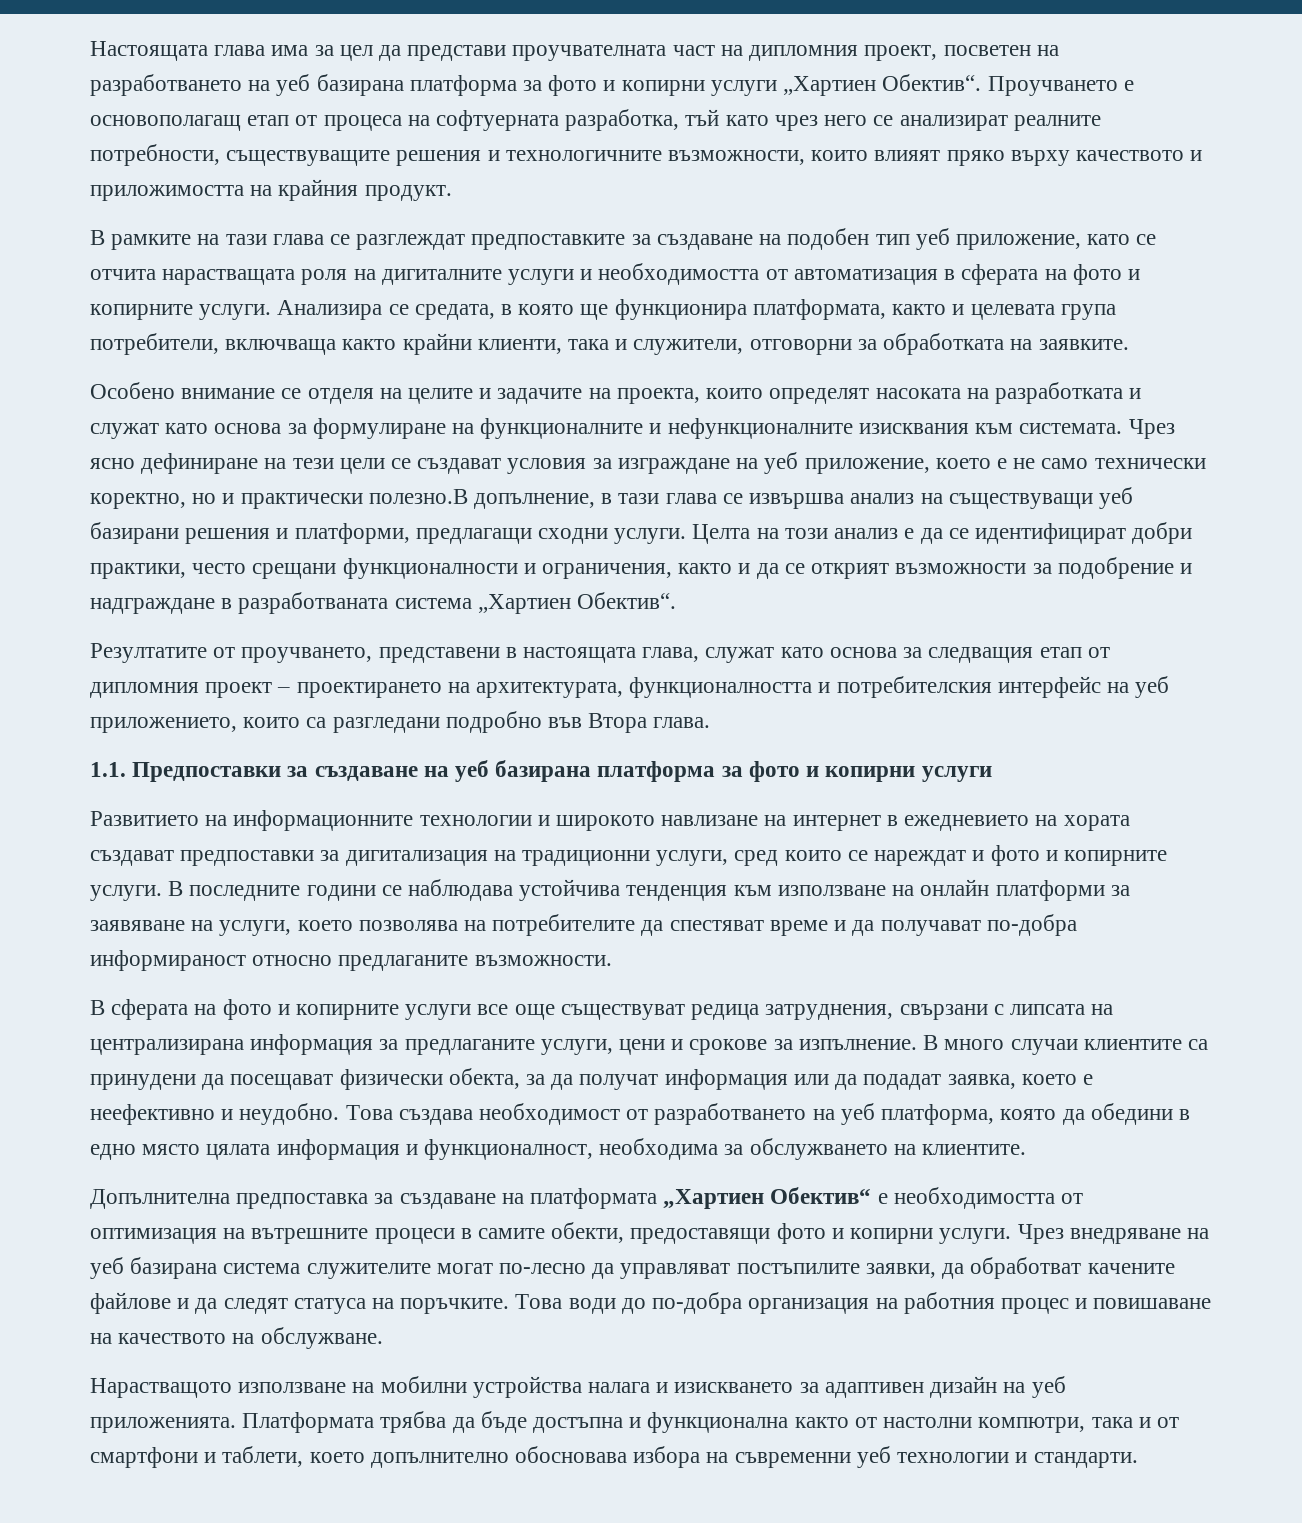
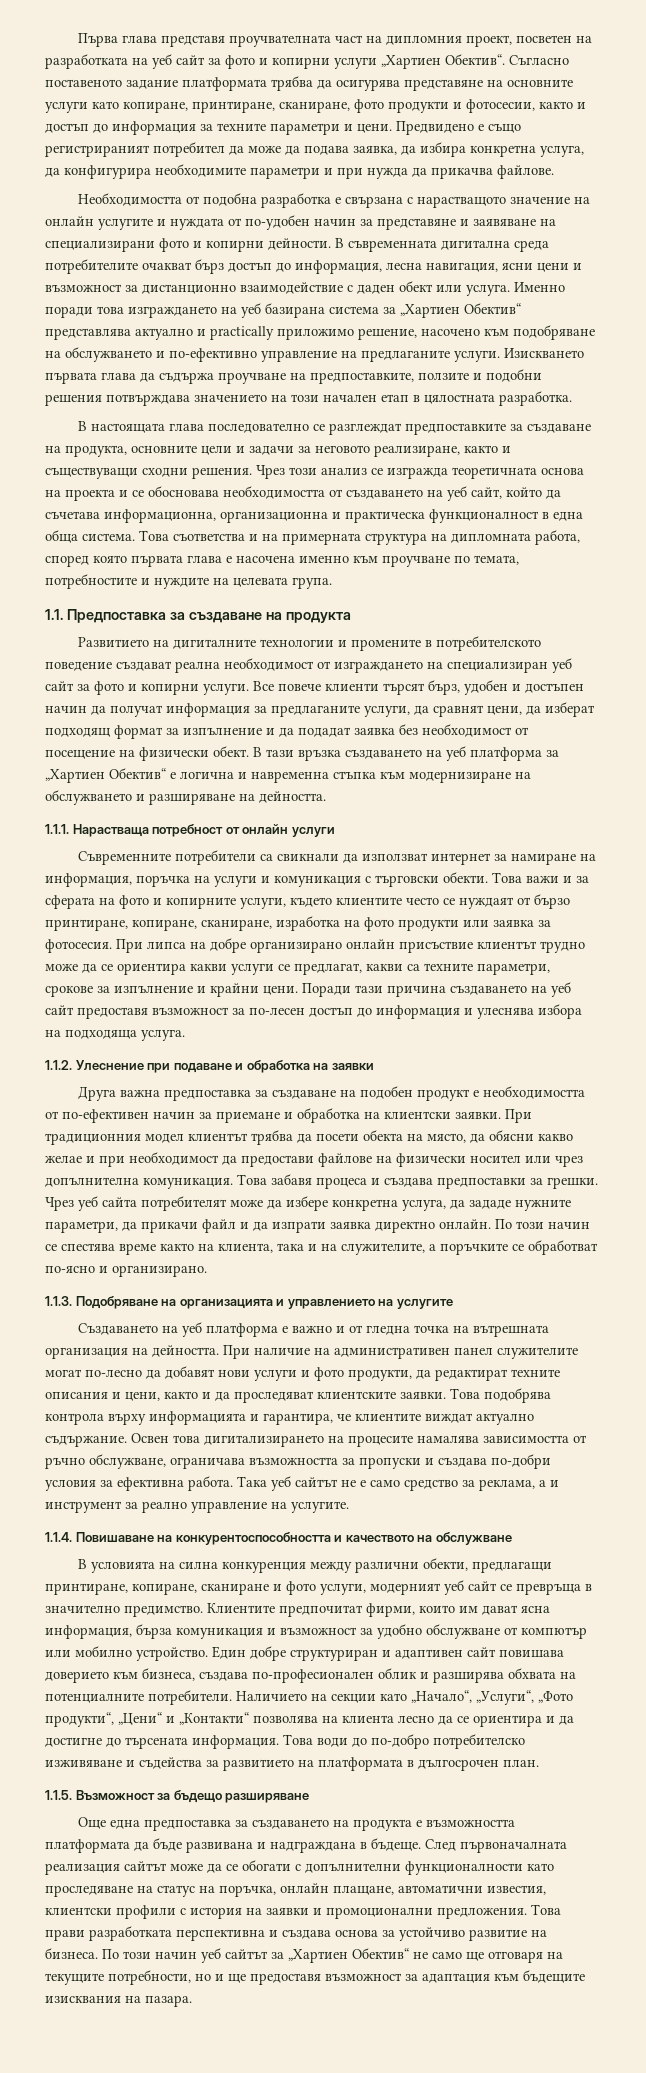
- Настоящата глава има за цел да представи проучвателната част на дипломния проект, посветен на разработването на уеб базирана платформа за фото и копирни услуги „Хартиен Обектив“.
+ Първа глава представя проучвателната част на дипломния проект, посветен на разработката на уеб сайт за фото и копирни услуги „Хартиен Обектив“.
- Проучването е основополагащ етап от процеса на софтуерната разработка, тъй като чрез него се анализират реалните потребности, съществуващите решения и технологичните възможности, които влияят пряко върху качеството и приложимостта на крайния продукт.
- В рамките на тази глава се разглеждат предпоставките за създаване на подобен тип уеб приложение, като се отчита нарастващата роля на дигиталните услуги и необходимостта от автоматизация в сферата на фото и копирните услуги. Анализира се средата, в която ще функционира платформата, както и целевата група потребители, включваща както крайни клиенти, така и служители, отговорни за обработката на заявките.
- Особено внимание се отделя на целите и задачите на проекта, които определят насоката на разработката и служат като основа за формулиране на функционалните и нефункционалните изисквания към системата. Чрез ясно дефиниране на тези цели се създават условия за изграждане на уеб приложение, което е не само технически коректно, но и практически полезно.В допълнение, в тази глава се извършва анализ на съществуващи уеб базирани решения и платформи, предлагащи сходни услуги. Целта на този анализ е да се идентифицират добри практики, често срещани функционалности и ограничения, както и да се открият възможности за подобрение и надграждане в разработваната система „Хартиен Обектив“.
- Резултатите от проучването, представени в настоящата глава, служат като основа за следващия етап от дипломния проект – проектирането на архитектурата, функционалността и потребителския интерфейс на уеб приложението, които са разгледани подробно във Втора глава.
- 1.1. Предпоставки за създаване на уеб базирана платформа за фото и копирни услуги
- Развитието на информационните технологии и широкото навлизане на интернет в ежедневието на хората създават предпоставки за дигитализация на традиционни услуги, сред които се нареждат и фото и копирните услуги. В последните години се наблюдава устойчива тенденция към използване на онлайн платформи за заявяване на услуги, което позволява на потребителите да спестяват време и да получават по-добра информираност относно предлаганите възможности.
- В сферата на фото и копирните услуги все още съществуват редица затруднения, свързани с липсата на централизирана информация за предлаганите услуги, цени и срокове за изпълнение. В много случаи клиентите са принудени да посещават физически обекта, за да получат информация или да подадат заявка, което е неефективно и неудобно. Това създава необходимост от разработването на уеб платформа, която да обедини в едно място цялата информация и функционалност, необходима за обслужването на клиентите.
- Допълнителна предпоставка за създаване на платформата „Хартиен Обектив“ е необходимостта от оптимизация на вътрешните процеси в самите обекти, предоставящи фото и копирни услуги. Чрез внедряване на уеб базирана система служителите могат по-лесно да управляват постъпилите заявки, да обработват качените файлове и да следят статуса на поръчките. Това води до по-добра организация на работния процес и повишаване на качеството на обслужване.
- Нарастващото използване на мобилни устройства налага и изискването за адаптивен дизайн на уеб приложенията. Платформата трябва да бъде достъпна и функционална както от настолни компютри, така и от смартфони и таблети, което допълнително обосновава избора на съвременни уеб технологии и стандарти.
+ Съгласно поставеното задание платформата трябва да осигурява представяне на основните услуги като копиране, принтиране, сканиране, фото продукти и фотосесии, както и достъп до информация за техните параметри и цени. Предвидено е също регистрираният потребител да може да подава заявка, да избира конкретна услуга, да конфигурира необходимите параметри и при нужда да прикачва файлове.
+ Необходимостта от подобна разработка е свързана с нарастващото значение на онлайн услугите и нуждата от по-удобен начин за представяне и заявяване на специализирани фото и копирни дейности. В съвременната дигитална среда потребителите очакват бърз достъп до информация, лесна навигация, ясни цени и възможност за дистанционно взаимодействие с даден обект или услуга. Именно поради това изграждането на уеб базирана система за „Хартиен Обектив“ представлява актуално и practically приложимо решение, насочено към подобряване на обслужването и по-ефективно управление на предлаганите услуги. Изискването първата глава да съдържа проучване на предпоставките, ползите и подобни решения потвърждава значението на този начален етап в цялостната разработка.
+ В настоящата глава последователно се разглеждат предпоставките за създаване на продукта, основните цели и задачи за неговото реализиране, както и съществуващи сходни решения. Чрез този анализ се изгражда теоретичната основа на проекта и се обосновава необходимостта от създаването на уеб сайт, който да съчетава информационна, организационна и практическа функционалност в една обща система. Това съответства и на примерната структура на дипломната работа, според която първата глава е насочена именно към проучване по темата, потребностите и нуждите на целевата група.
+ 1.1. Предпоставка за създаване на продукта
+ Развитието на дигиталните технологии и промените в потребителското поведение създават реална необходимост от изграждането на специализиран уеб сайт за фото и копирни услуги. Все повече клиенти търсят бърз, удобен и достъпен начин да получат информация за предлаганите услуги, да сравнят цени, да изберат подходящ формат за изпълнение и да подадат заявка без необходимост от посещение на физически обект. В тази връзка създаването на уеб платформа за „Хартиен Обектив“ е логична и навременна стъпка към модернизиране на обслужването и разширяване на дейността.
+ 1.1.1. Нарастваща потребност от онлайн услуги
+ Съвременните потребители са свикнали да използват интернет за намиране на информация, поръчка на услуги и комуникация с търговски обекти. Това важи и за сферата на фото и копирните услуги, където клиентите често се нуждаят от бързо принтиране, копиране, сканиране, изработка на фото продукти или заявка за фотосесия. При липса на добре организирано онлайн присъствие клиентът трудно може да се ориентира какви услуги се предлагат, какви са техните параметри, срокове за изпълнение и крайни цени. Поради тази причина създаването на уеб сайт предоставя възможност за по-лесен достъп до информация и улеснява избора на подходяща услуга.
+ 1.1.2. Улеснение при подаване и обработка на заявки
+ Друга важна предпоставка за създаване на подобен продукт е необходимостта от по-ефективен начин за приемане и обработка на клиентски заявки. При традиционния модел клиентът трябва да посети обекта на място, да обясни какво желае и при необходимост да предостави файлове на физически носител или чрез допълнителна комуникация. Това забавя процеса и създава предпоставки за грешки. Чрез уеб сайта потребителят може да избере конкретна услуга, да зададе нужните параметри, да прикачи файл и да изпрати заявка директно онлайн. По този начин се спестява време както на клиента, така и на служителите, а поръчките се обработват по-ясно и организирано.
+ 1.1.3. Подобряване на организацията и управлението на услугите
+ Създаването на уеб платформа е важно и от гледна точка на вътрешната организация на дейността. При наличие на административен панел служителите могат по-лесно да добавят нови услуги и фото продукти, да редактират техните описания и цени, както и да проследяват клиентските заявки. Това подобрява контрола върху информацията и гарантира, че клиентите виждат актуално съдържание. Освен това дигитализирането на процесите намалява зависимостта от ръчно обслужване, ограничава възможността за пропуски и създава по-добри условия за ефективна работа. Така уеб сайтът не е само средство за реклама, а и инструмент за реално управление на услугите.
+ 1.1.4. Повишаване на конкурентоспособността и качеството на обслужване
+ В условията на силна конкуренция между различни обекти, предлагащи принтиране, копиране, сканиране и фото услуги, модерният уеб сайт се превръща в значително предимство. Клиентите предпочитат фирми, които им дават ясна информация, бърза комуникация и възможност за удобно обслужване от компютър или мобилно устройство. Един добре структуриран и адаптивен сайт повишава доверието към бизнеса, създава по-професионален облик и разширява обхвата на потенциалните потребители. Наличието на секции като „Начало“, „Услуги“, „Фото продукти“, „Цени“ и „Контакти“ позволява на клиента лесно да се ориентира и да достигне до търсената информация. Това води до по-добро потребителско изживяване и съдейства за развитието на платформата в дългосрочен план.
+ 1.1.5. Възможност за бъдещо разширяване
+ Още една предпоставка за създаването на продукта е възможността платформата да бъде развивана и надграждана в бъдеще. След първоначалната реализация сайтът може да се обогати с допълнителни функционалности като проследяване на статус на поръчка, онлайн плащане, автоматични известия, клиентски профили с история на заявки и промоционални предложения. Това прави разработката перспективна и създава основа за устойчиво развитие на бизнеса. По този начин уеб сайтът за „Хартиен Обектив“ не само ще отговаря на текущите потребности, но и ще предоставя възможност за адаптация към бъдещите изисквания на пазара.

